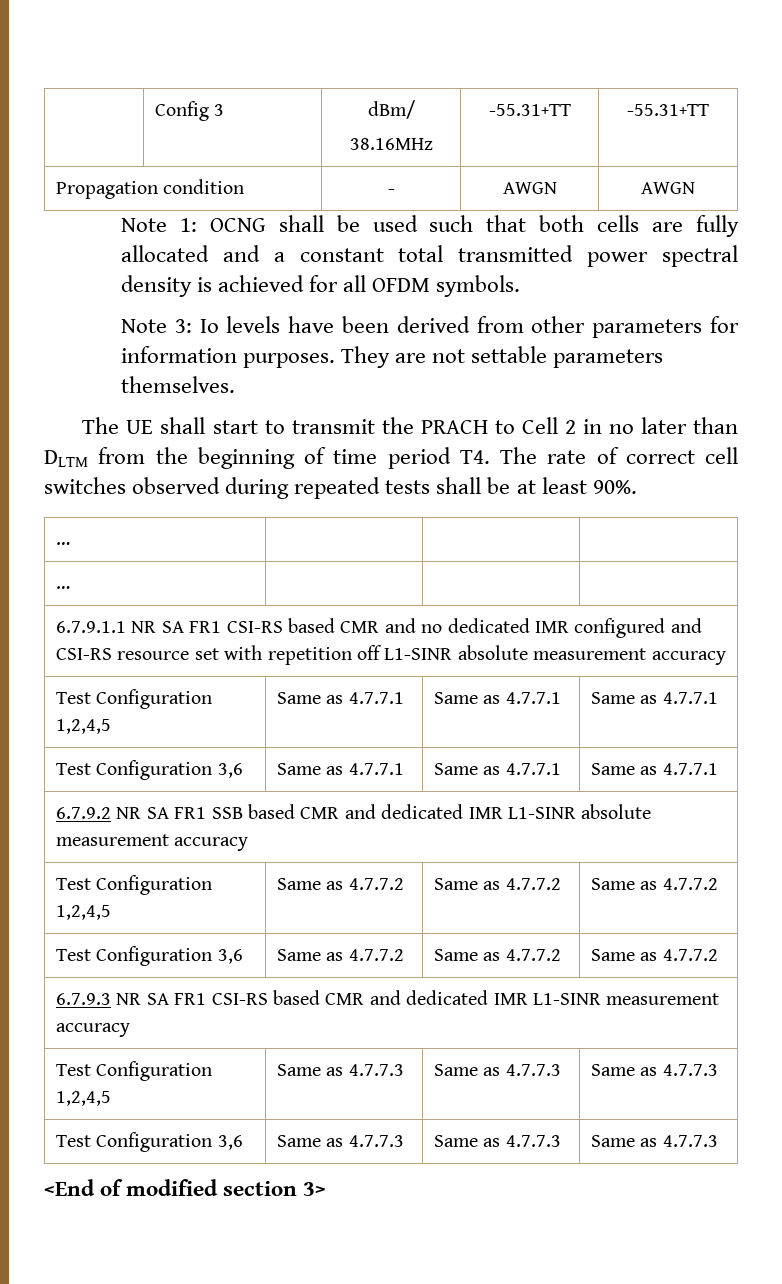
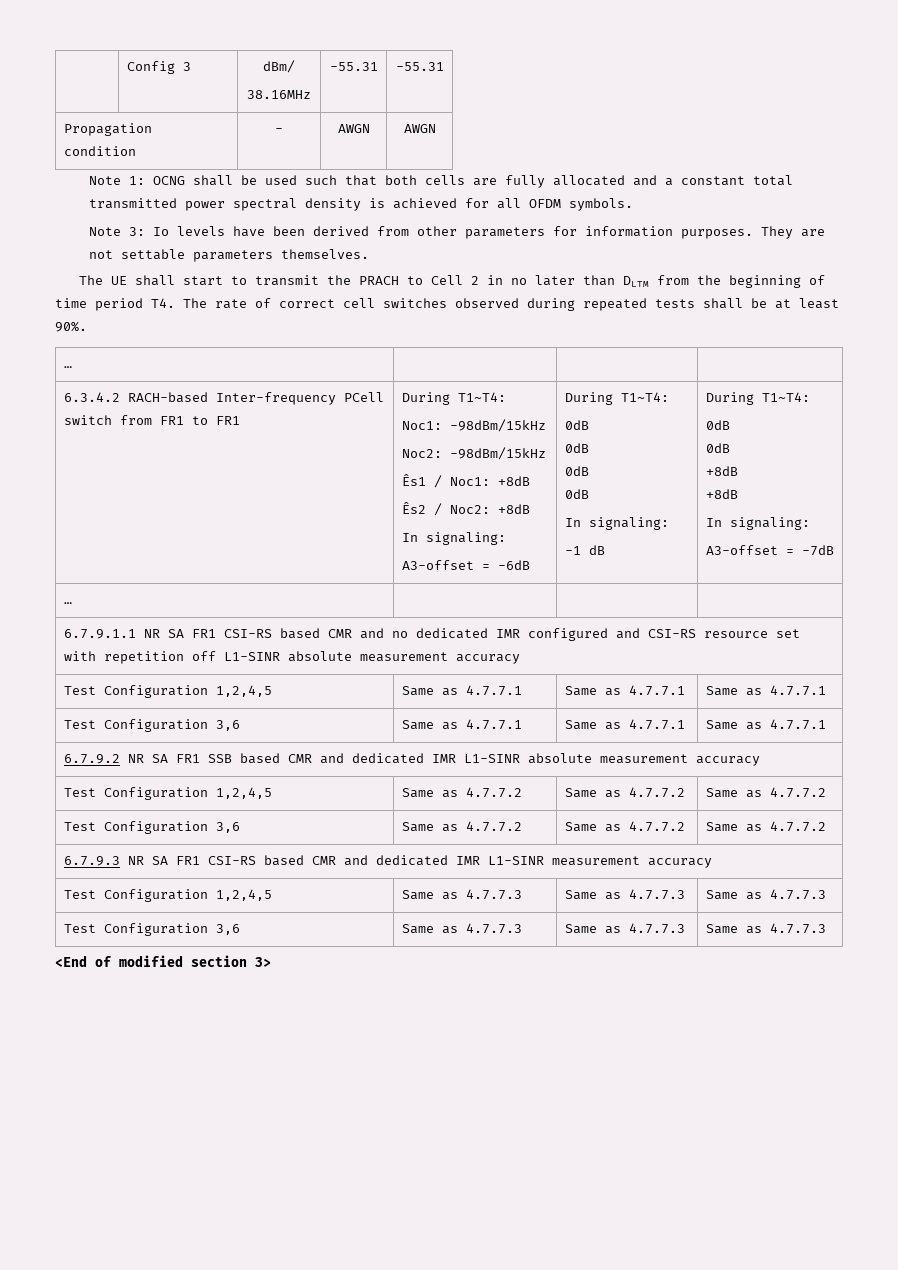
  | Config 3 | dBm/
- 38.16MHz | -55.31+TT | -55.31+TT
+ 38.16MHz | -55.31 | -55.31
+ 6.3.4.2 RACH-based Inter-frequency PCell switch from FR1 to FR1 | During T1~T4:
+ Noc1: -98dBm/15kHz
+ Noc2: -98dBm/15kHz
+ Ês1 / Noc1: +8dB
+ Ês2 / Noc2: +8dB
+ In signaling:
+ A3-offset = -6dB | During T1~T4:
+ 0dB
+ 0dB
+ 0dB
+ 0dB
+ In signaling:
+ -1 dB | During T1~T4:
+ 0dB
+ 0dB
+ +8dB
+ +8dB
+ In signaling:
+ A3-offset = -7dB

